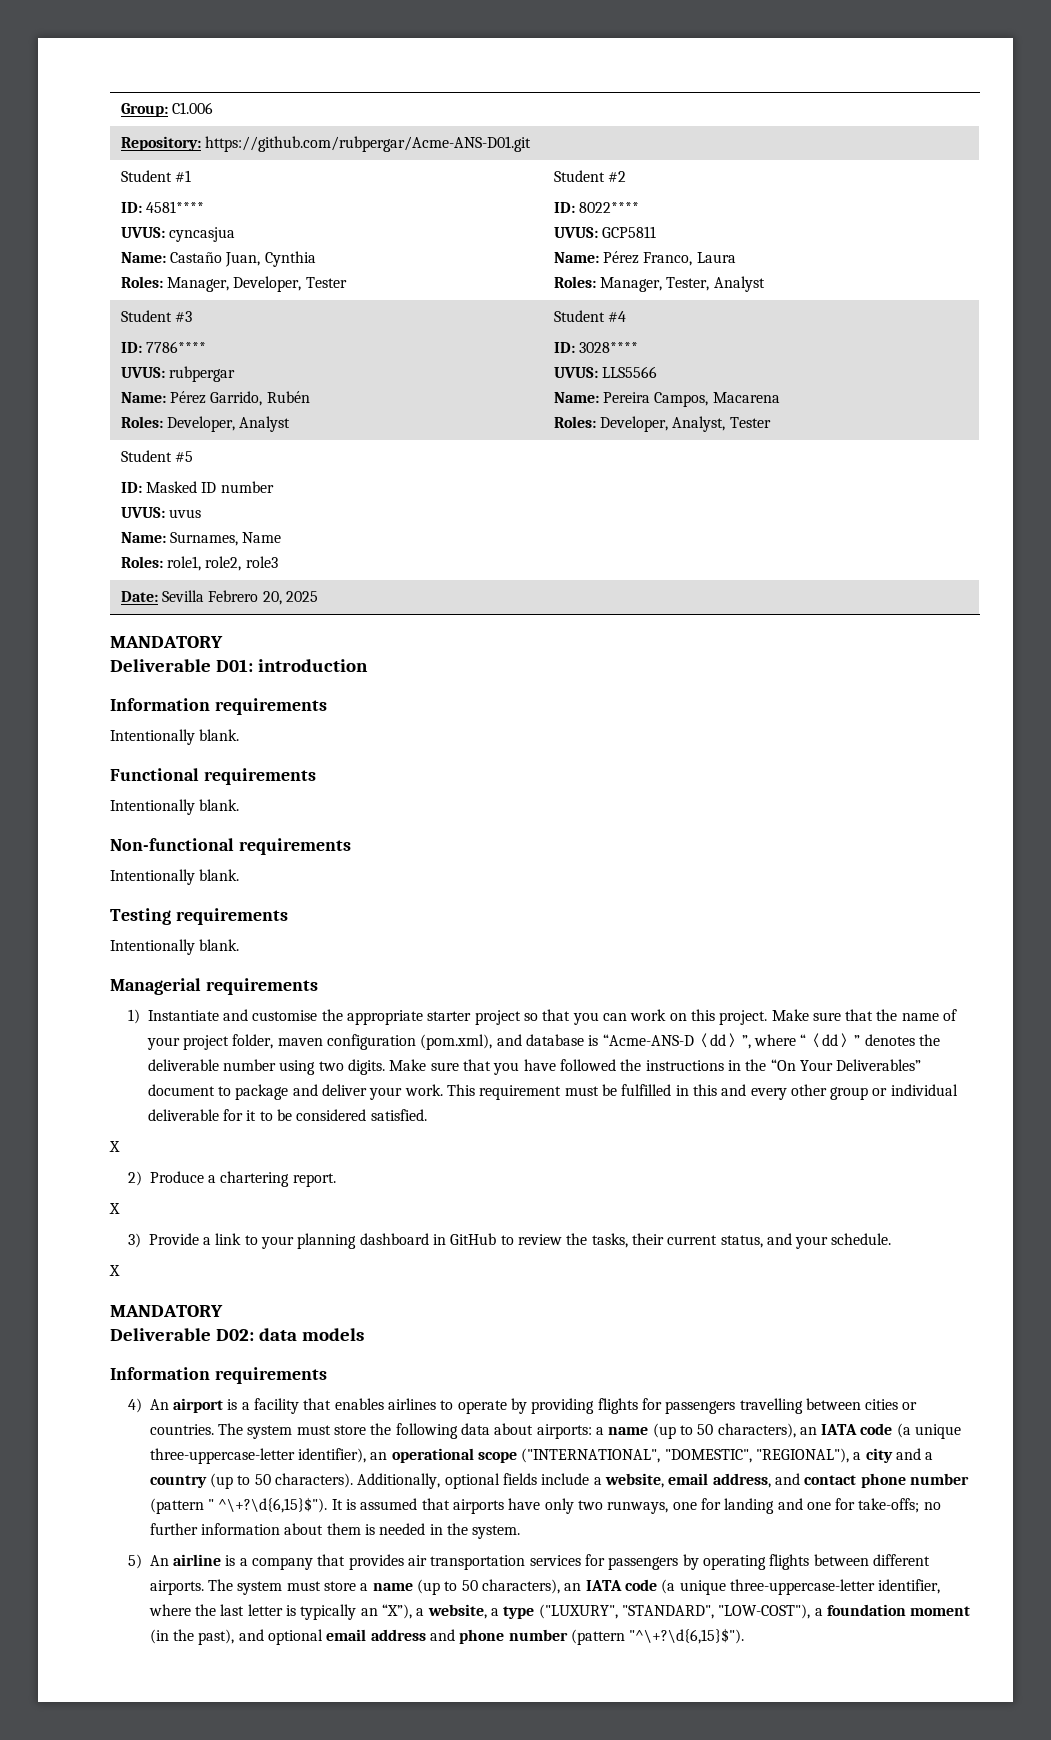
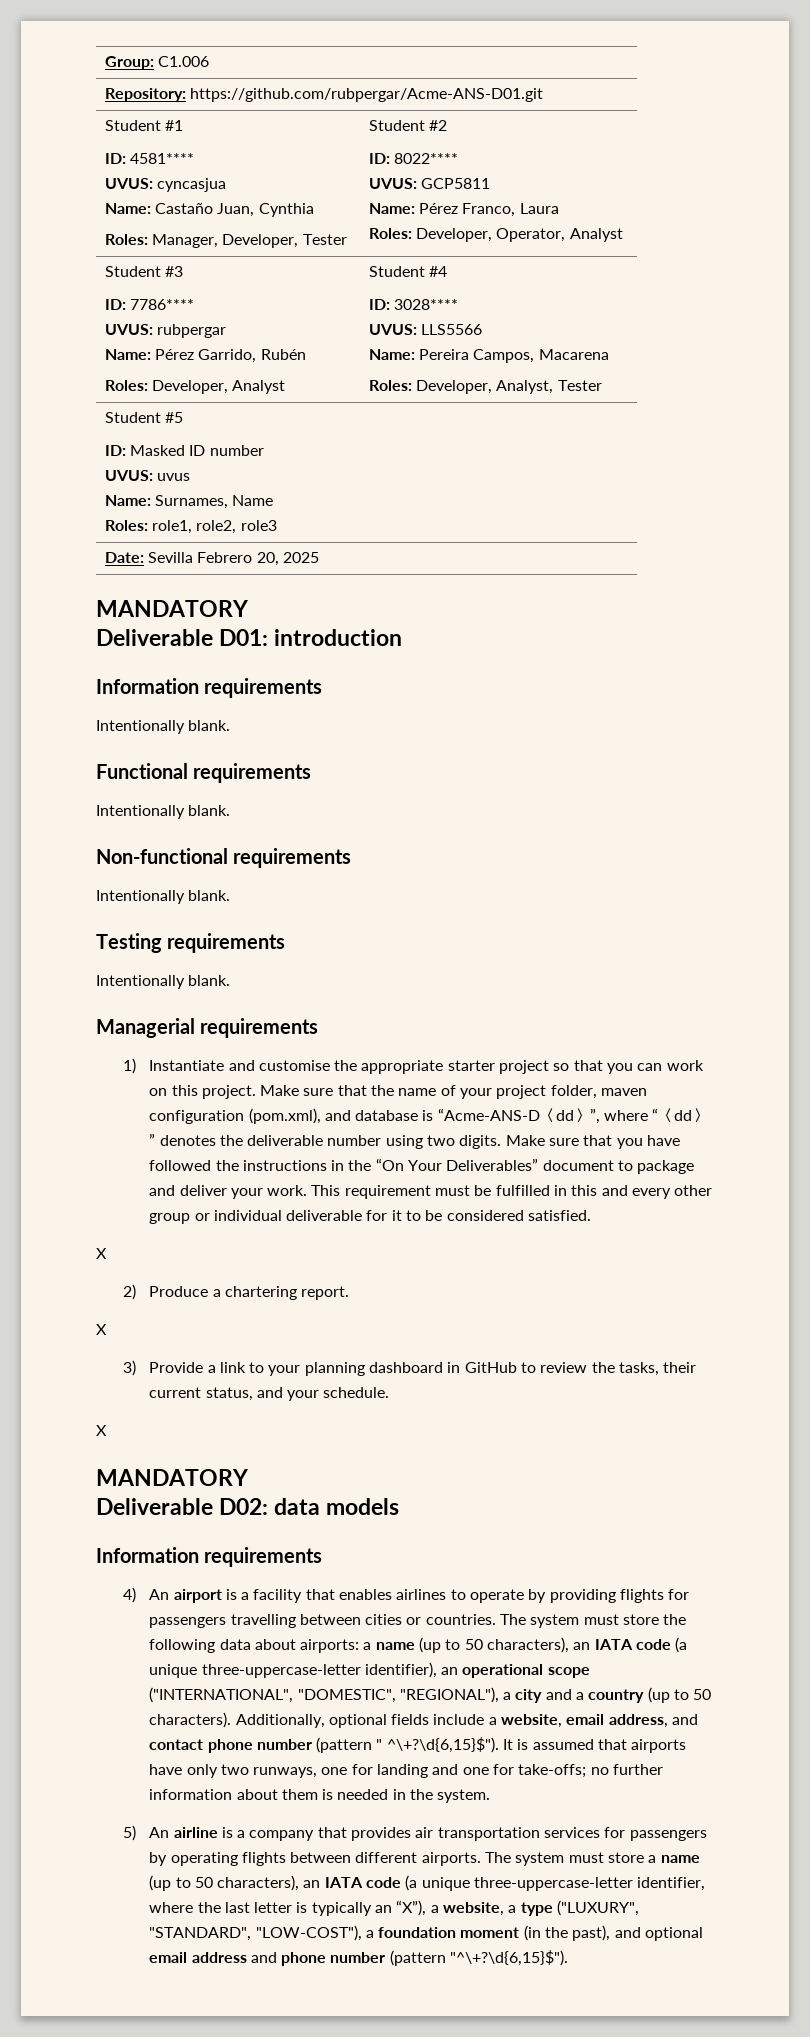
  Student #1
  ID: 4581****
  UVUS: cyncasjua
  Name: Castaño Juan, Cynthia
  Roles: Manager, Developer, Tester | Student #2
  ID: 8022****
  UVUS: GCP5811
  Name: Pérez Franco, Laura
- Roles: Manager, Tester, Analyst
+ Roles: Developer, Operator, Analyst

